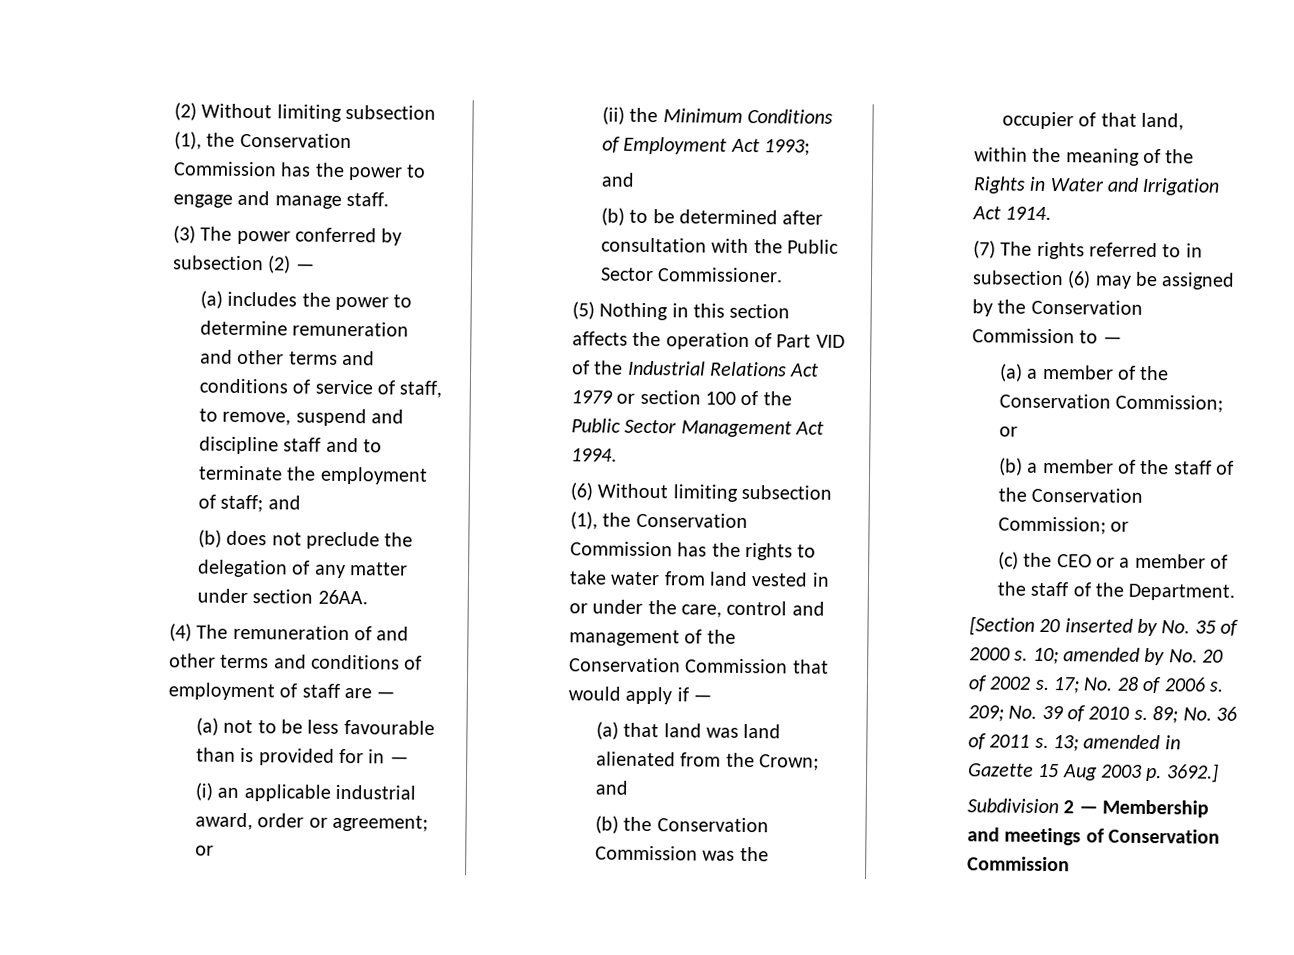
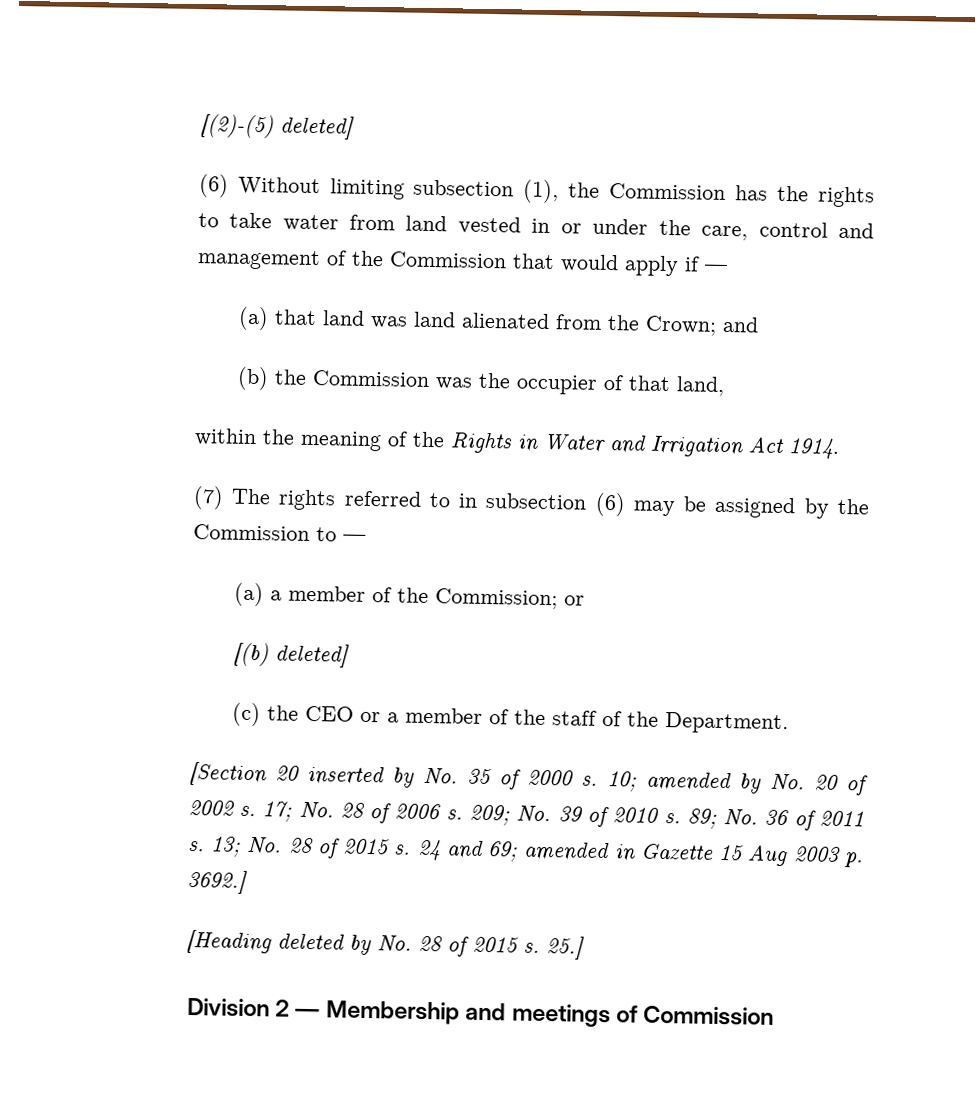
- (2) Without limiting subsection (1), the Conservation Commission has the power to engage and manage staff.
- (3) The power conferred by subsection (2) —
- (a) includes the power to determine remuneration and other terms and conditions of service of staff, to remove, suspend and discipline staff and to terminate the employment of staff; and
- (b) does not preclude the delegation of any matter under section 26AA.
- (4) The remuneration of and other terms and conditions of employment of staff are —
- (a) not to be less favourable than is provided for in —
- (i) an applicable industrial award, order or agreement; or
- (ii) the Minimum Conditions of Employment Act 1993;
- and
- (b) to be determined after consultation with the Public Sector Commissioner.
- (5) Nothing in this section affects the operation of Part VID of the Industrial Relations Act 1979 or section 100 of the Public Sector Management Act 1994.
+ [(2)-(5) deleted]
- (6) Without limiting subsection (1), the Conservation Commission has the rights to take water from land vested in or under the care, control and management of the Conservation Commission that would apply if —
+ (6) Without limiting subsection (1), the Commission has the rights to take water from land vested in or under the care, control and management of the Commission that would apply if —
- (b) the Conservation Commission was the occupier of that land,
+ (b) the Commission was the occupier of that land,
- (7) The rights referred to in subsection (6) may be assigned by the Conservation Commission to —
+ (7) The rights referred to in subsection (6) may be assigned by the Commission to —
- (a) a member of the Conservation Commission; or
- (b) a member of the staff of the Conservation Commission; or
+ (a) a member of the Commission; or
+ [(b) deleted]
- 13; amended in Gazette 15 Aug 2003 p. 3692.]
+ 13; No. 28 of 2015 s. 24 and 69; amended in Gazette 15 Aug 2003 p. 3692.]
- Subdivision 2 — Membership and meetings of Conservation Commission
+ [Heading deleted by No. 28 of 2015 s. 25.]
+ Division 2 — Membership and meetings of Commission

